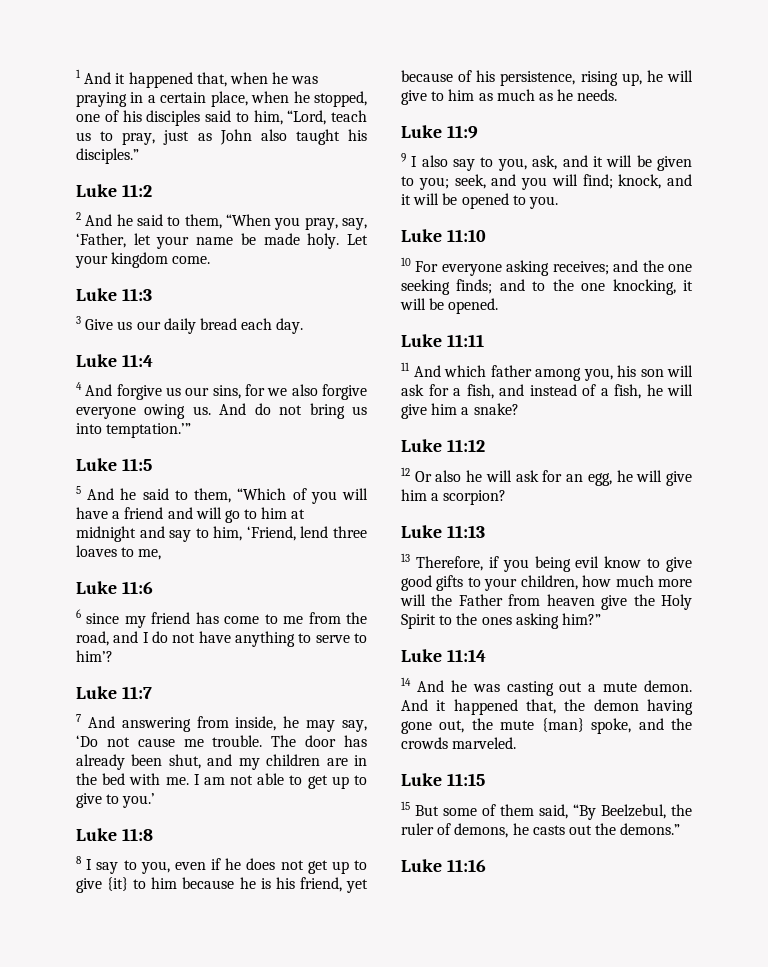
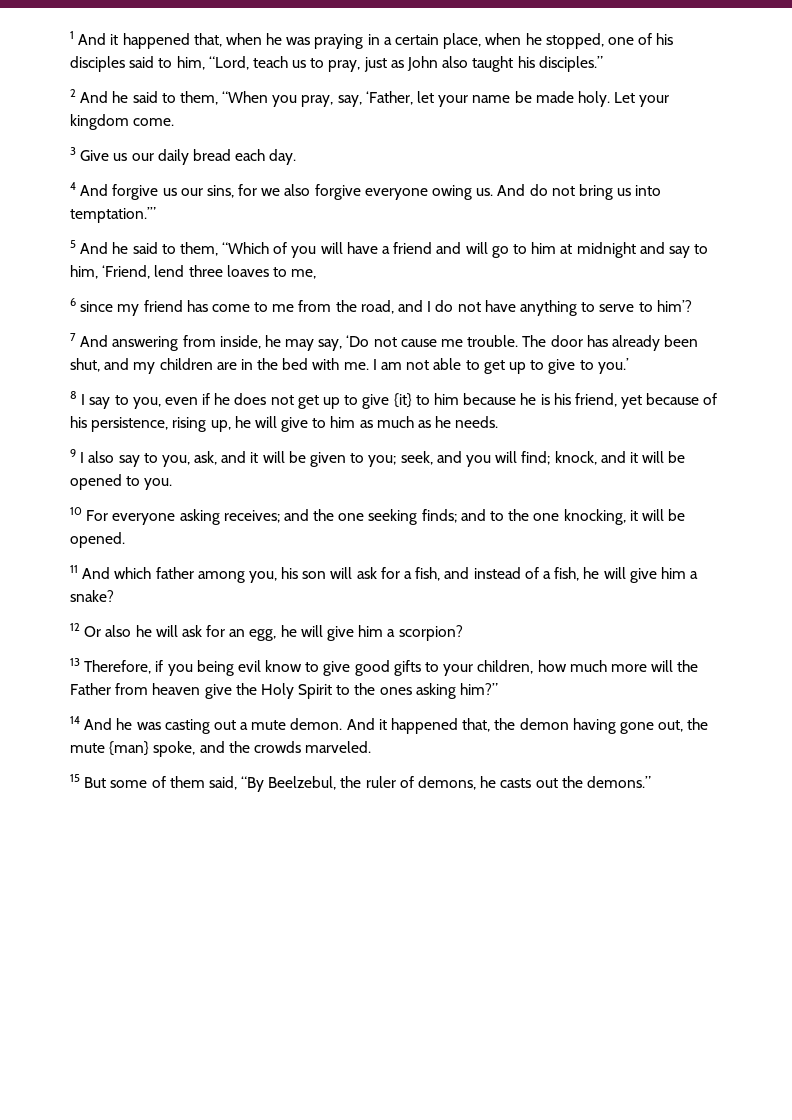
- Luke 11:2
- Luke 11:3
- Luke 11:4
- Luke 11:5
- Luke 11:6
- Luke 11:7
- Luke 11:8
- Luke 11:9
- Luke 11:10
- Luke 11:11
- Luke 11:12
- Luke 11:13
- Luke 11:14
- Luke 11:15
- Luke 11:16

